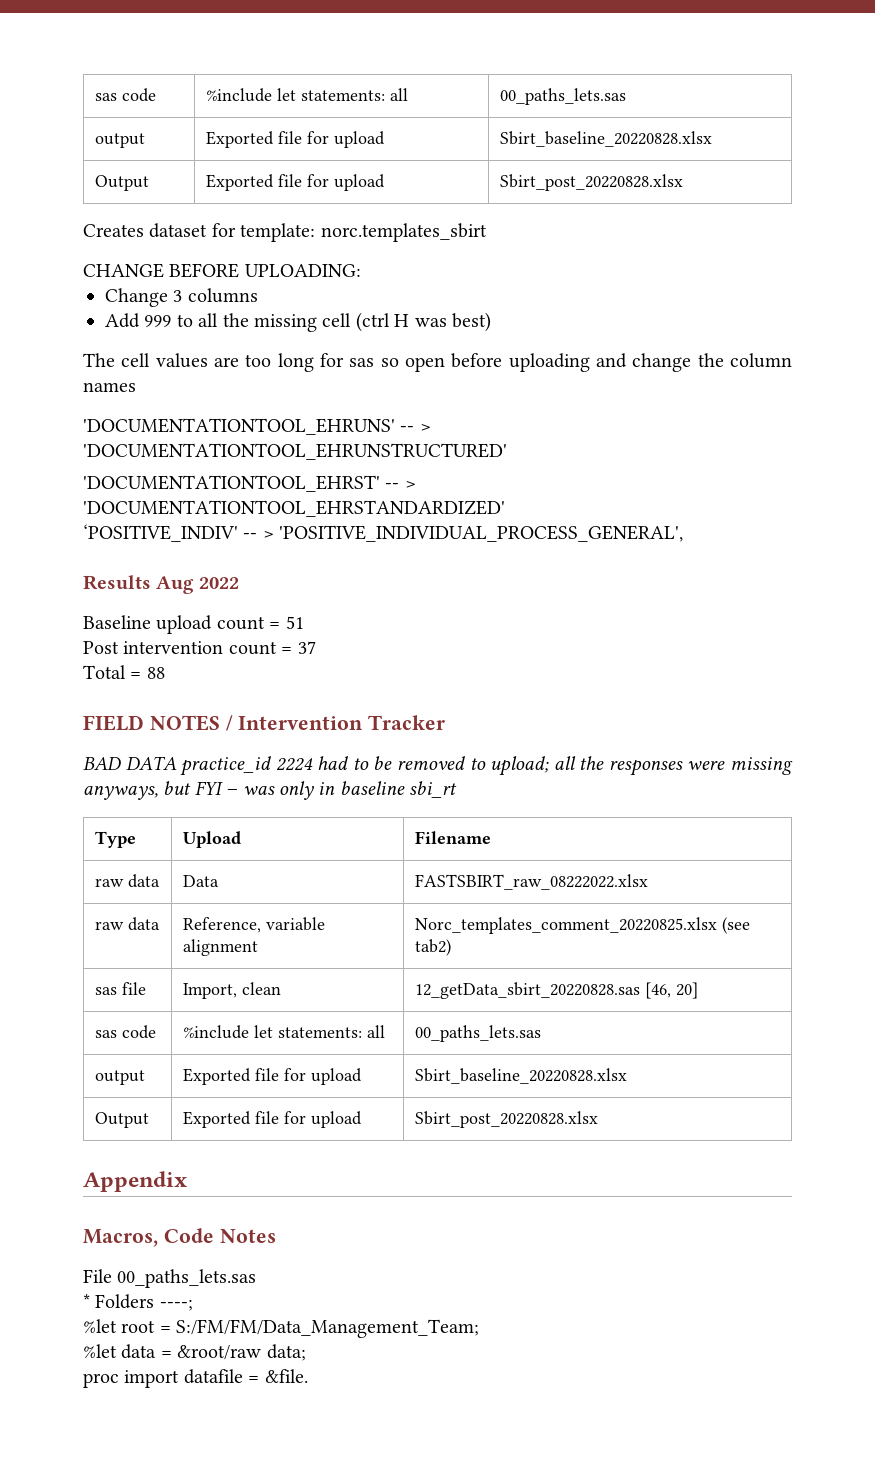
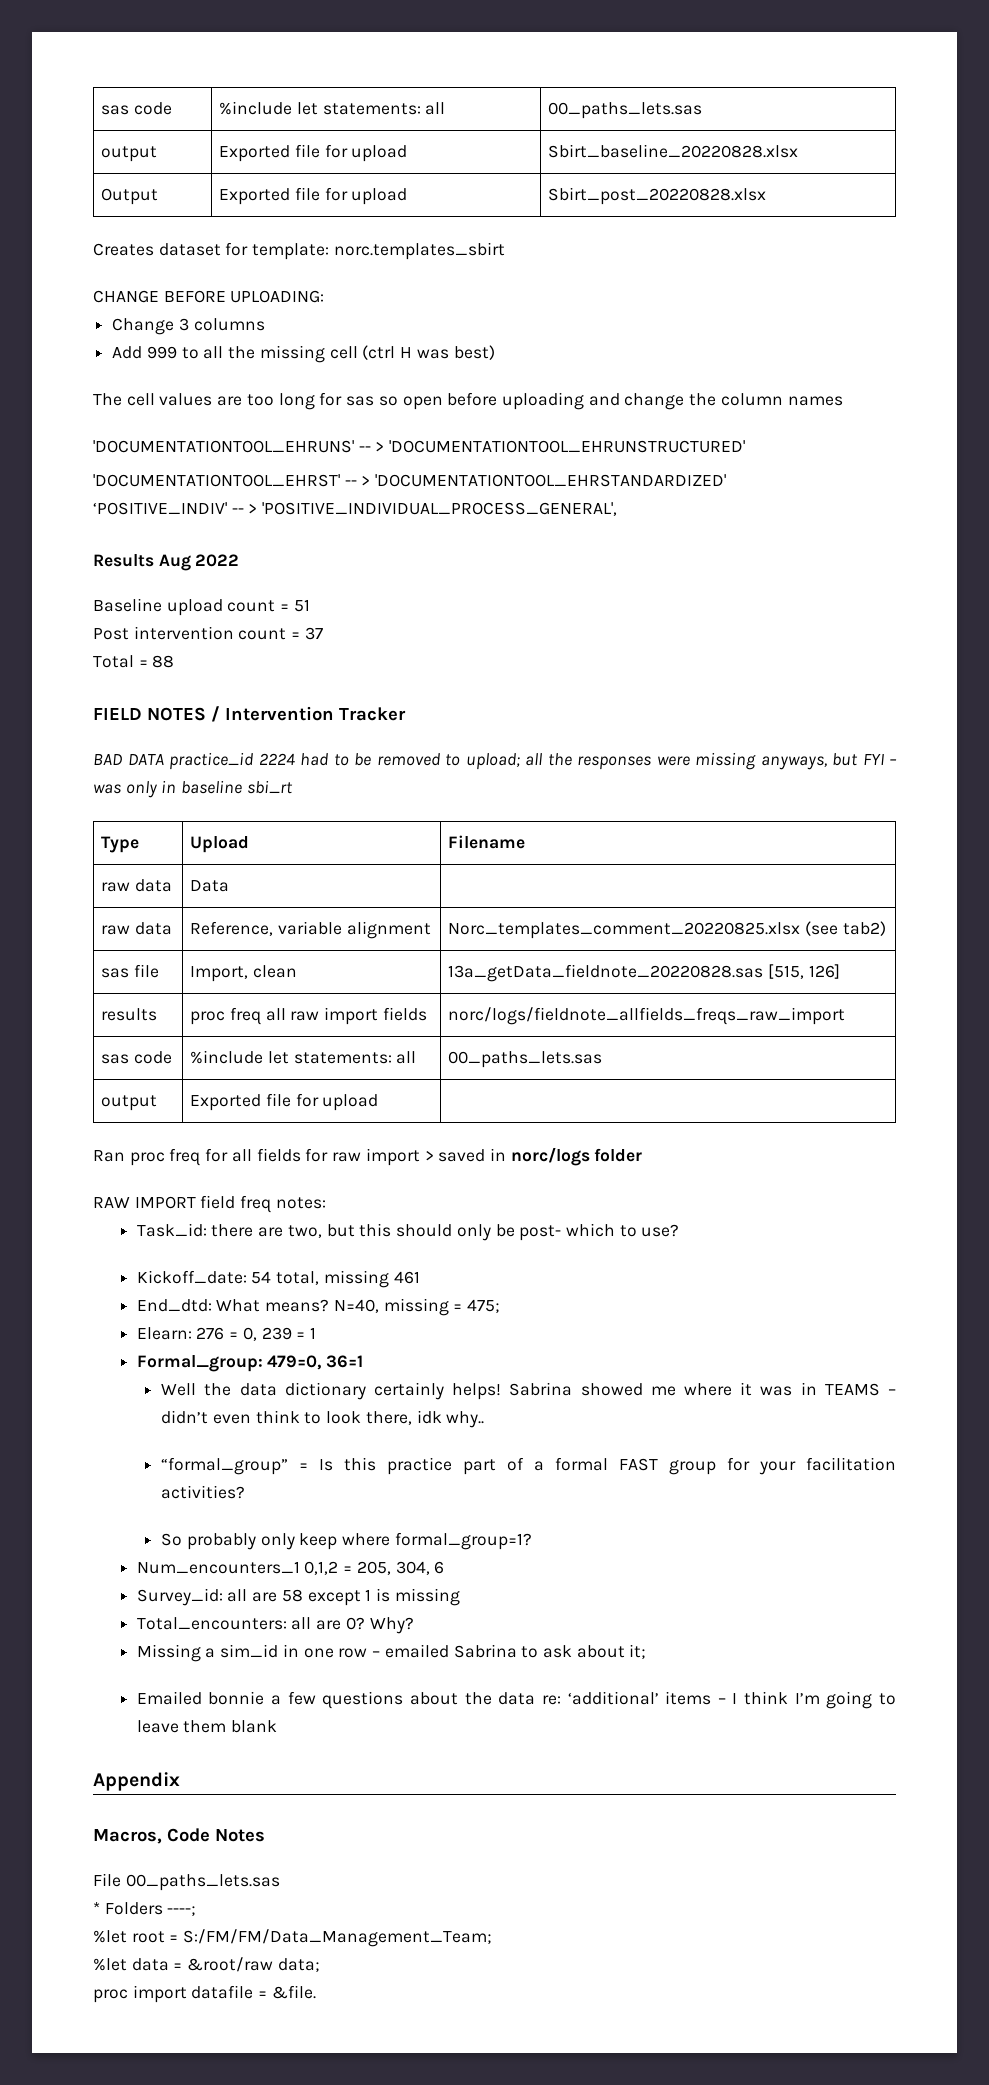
- raw data | Data | FASTSBIRT_raw_08222022.xlsx
+ raw data | Data |
- sas file | Import, clean | 12_getData_sbirt_20220828.sas [46, 20]
+ sas file | Import, clean | 13a_getData_fieldnote_20220828.sas [515, 126]
+ results | proc freq all raw import fields | norc/logs/fieldnote_allfields_freqs_raw_import
  sas code | %include let statements: all | 00_paths_lets.sas
- output | Exported file for upload | Sbirt_baseline_20220828.xlsx
- Output | Exported file for upload | Sbirt_post_20220828.xlsx
+ output | Exported file for upload |
+ Ran proc freq for all fields for raw import > saved in norc/logs folder
+ RAW IMPORT field freq notes:
+ Task_id: there are two, but this should only be post- which to use?
+ Kickoff_date: 54 total, missing 461
+ End_dtd: What means? N=40, missing = 475;
+ Elearn: 276 = 0, 239 = 1
+ Formal_group: 479=0, 36=1
+ Well the data dictionary certainly helps! Sabrina showed me where it was in TEAMS – didn’t even think to look there, idk why..
+ “formal_group” = Is this practice part of a formal FAST group for your facilitation activities?
+ So probably only keep where formal_group=1?
+ Num_encounters_1 0,1,2 = 205, 304, 6
+ Survey_id: all are 58 except 1 is missing
+ Total_encounters: all are 0? Why?
+ Missing a sim_id in one row – emailed Sabrina to ask about it;
+ Emailed bonnie a few questions about the data re: ‘additional’ items – I think I’m going to leave them blank

